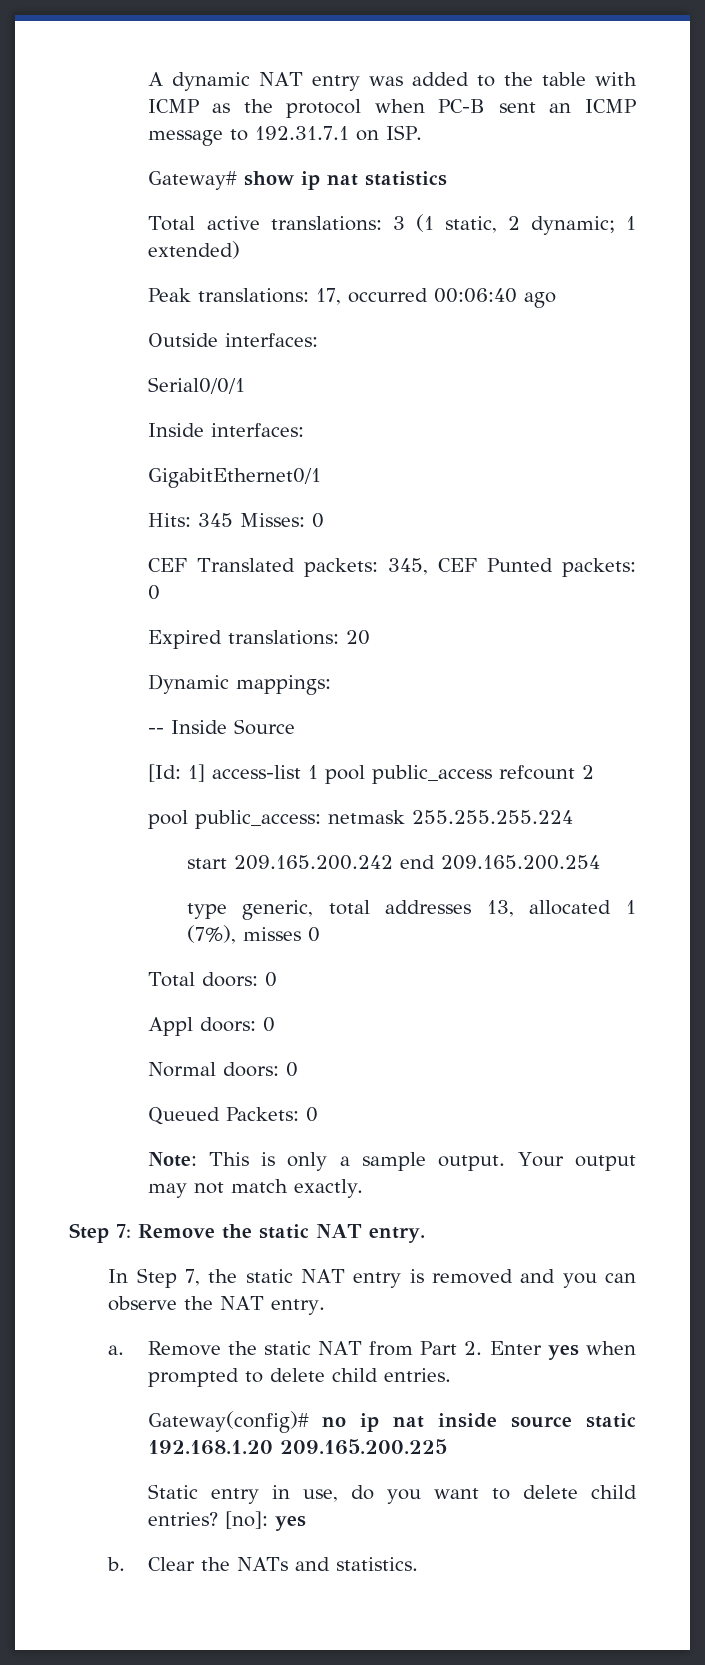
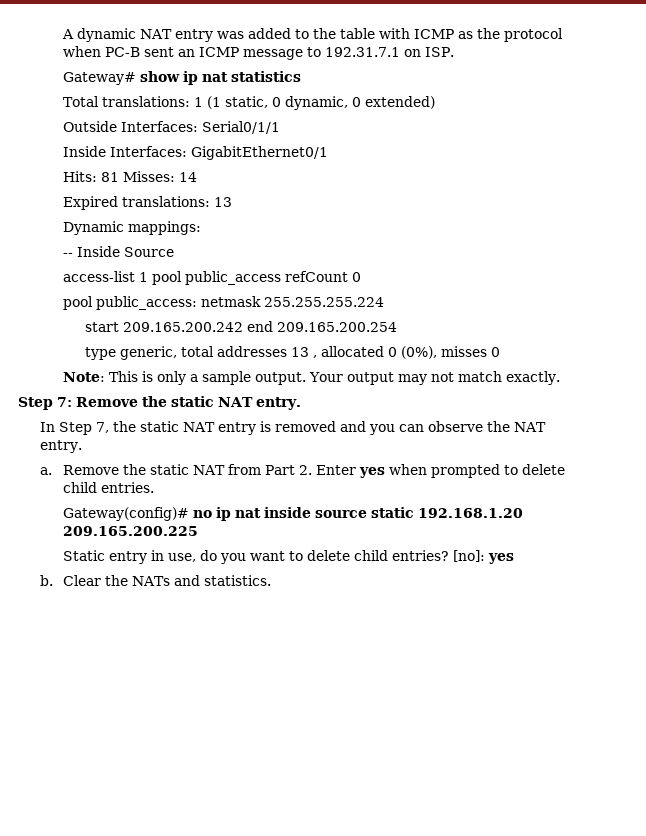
- Total active translations: 3 (1 static, 2 dynamic; 1 extended)
- Peak translations: 17, occurred 00:06:40 ago
+ Total translations: 1 (1 static, 0 dynamic, 0 extended)
- Outside interfaces:
- Serial0/0/1
- Inside interfaces:
- GigabitEthernet0/1
+ Outside Interfaces: Serial0/1/1
+ Inside Interfaces: GigabitEthernet0/1
- Hits: 345 Misses: 0
- CEF Translated packets: 345, CEF Punted packets: 0
+ Hits: 81 Misses: 14
- Expired translations: 20
+ Expired translations: 13
- [Id: 1] access-list 1 pool public_access refcount 2
+ access-list 1 pool public_access refCount 0
- type generic, total addresses 13, allocated 1 (7%), misses 0
- Total doors: 0
- Appl doors: 0
- Normal doors: 0
- Queued Packets: 0
+ type generic, total addresses 13 , allocated 0 (0%), misses 0

